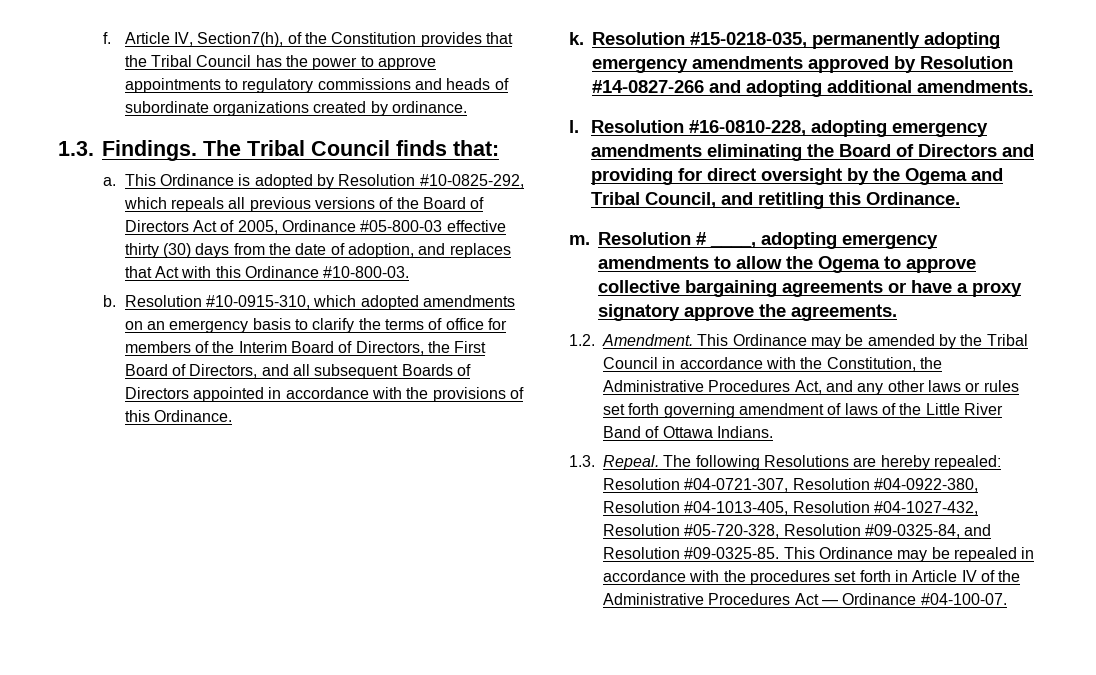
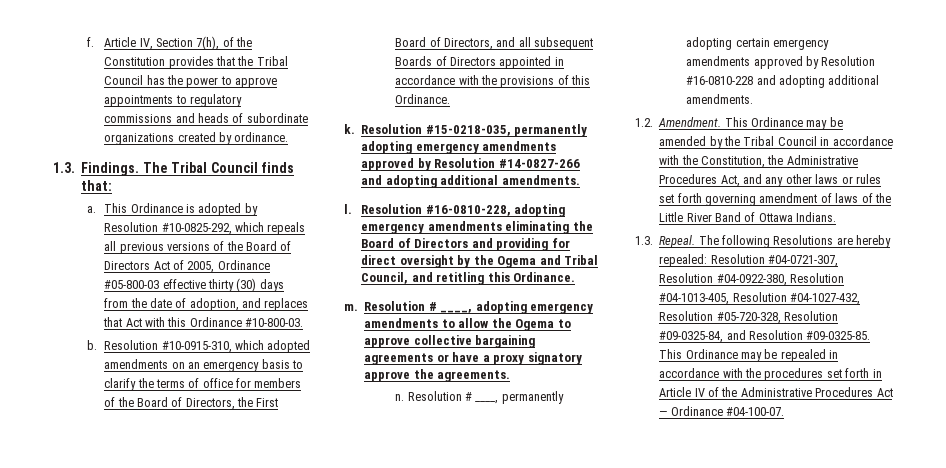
- Article IV, Section7(h), of the Constitution provides that the Tribal Council has the power to approve appointments to regulatory commissions and heads of subordinate organizations created by ordinance.
+ Article IV, Section 7(h), of the Constitution provides that the Tribal Council has the power to approve appointments to regulatory commissions and heads of subordinate organizations created by ordinance.
- Resolution #10-0915-310, which adopted amendments on an emergency basis to clarify the terms of office for members of the Interim Board of Directors, the First Board of Directors, and all subsequent Boards of Directors appointed in accordance with the provisions of this Ordinance.
+ Resolution #10-0915-310, which adopted amendments on an emergency basis to clarify the terms of office for members of the Board of Directors, the First Board of Directors, and all subsequent Boards of Directors appointed in accordance with the provisions of this Ordinance.
+ n. Resolution # ____, permanently adopting certain emergency amendments approved by Resolution #16-0810-228 and adopting additional amendments.

